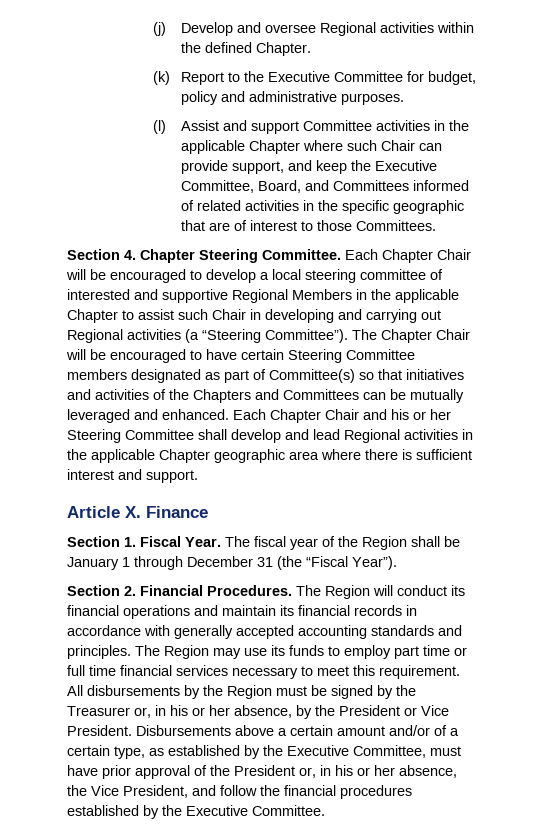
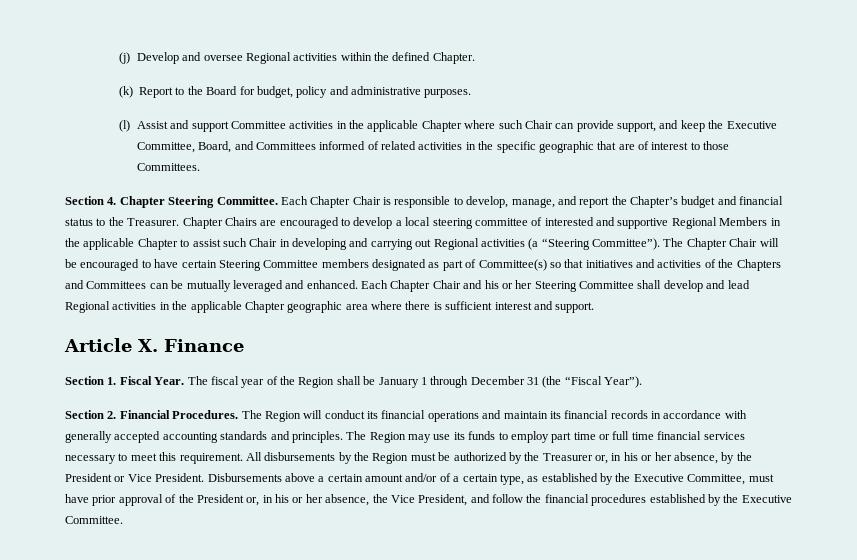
- (k) Report to the Executive Committee for budget, policy and administrative purposes.
+ (k) Report to the Board for budget, policy and administrative purposes.
- Each Chapter Chair will be encouraged to develop a local steering committee of interested and supportive Regional Members in the applicable Chapter to assist such Chair in developing and carrying out Regional activities (a “Steering Committee”).
+ Each Chapter Chair is responsible to develop, manage, and report the Chapter’s budget and financial status to the Treasurer. Chapter Chairs are encouraged to develop a local steering committee of interested and supportive Regional Members in the applicable Chapter to assist such Chair in developing and carrying out Regional activities (a “Steering Committee”).
- All disbursements by the Region must be signed by the Treasurer or, in his or her absence, by the President or Vice President.
+ All disbursements by the Region must be authorized by the Treasurer or, in his or her absence, by the President or Vice President.

